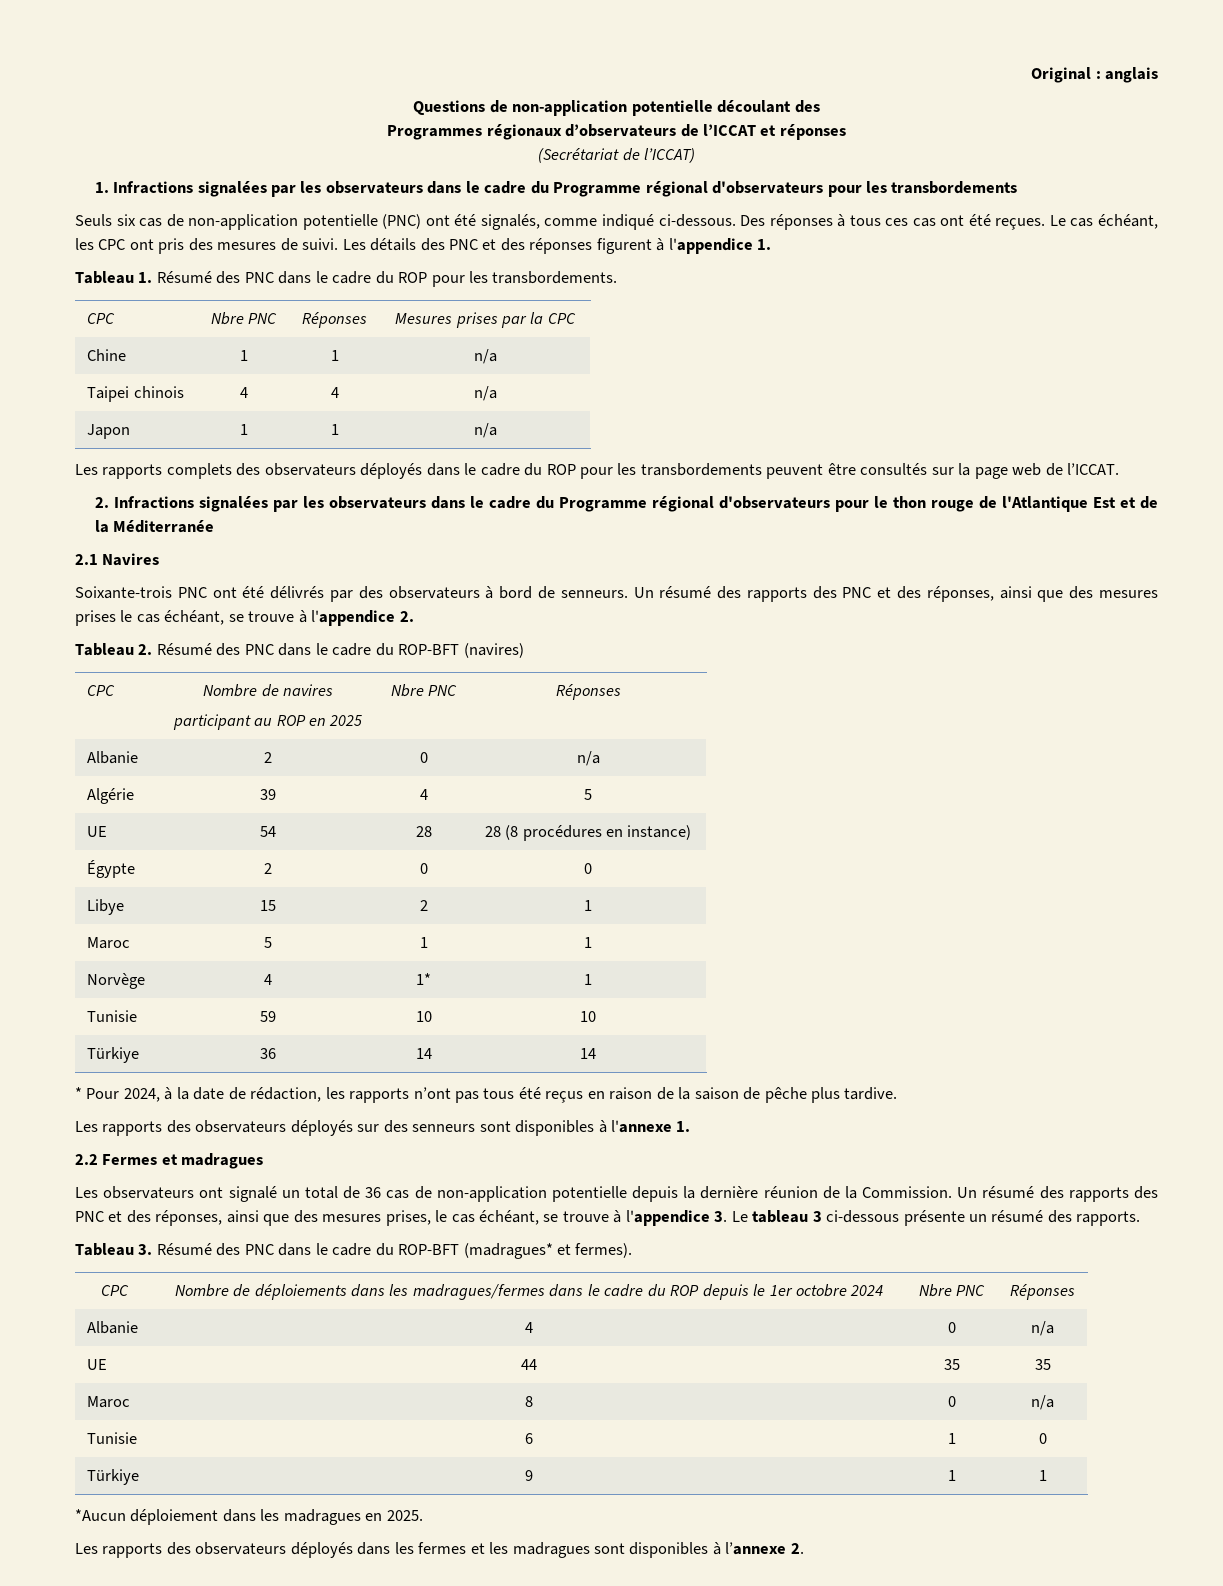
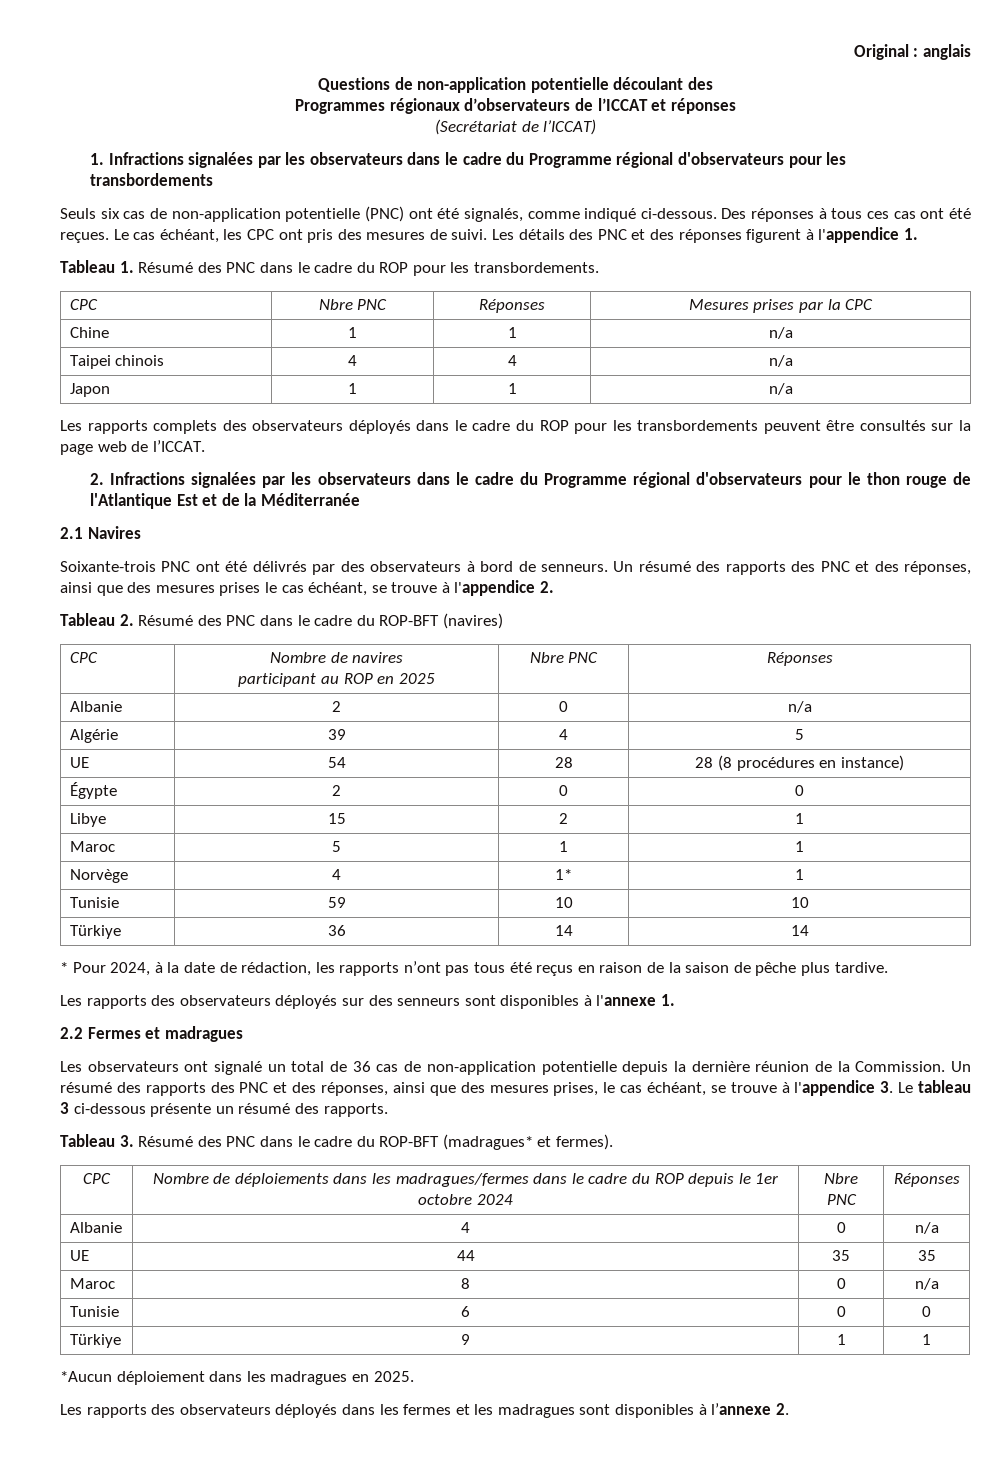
- Tunisie | 6 | 1 | 0
+ Tunisie | 6 | 0 | 0

